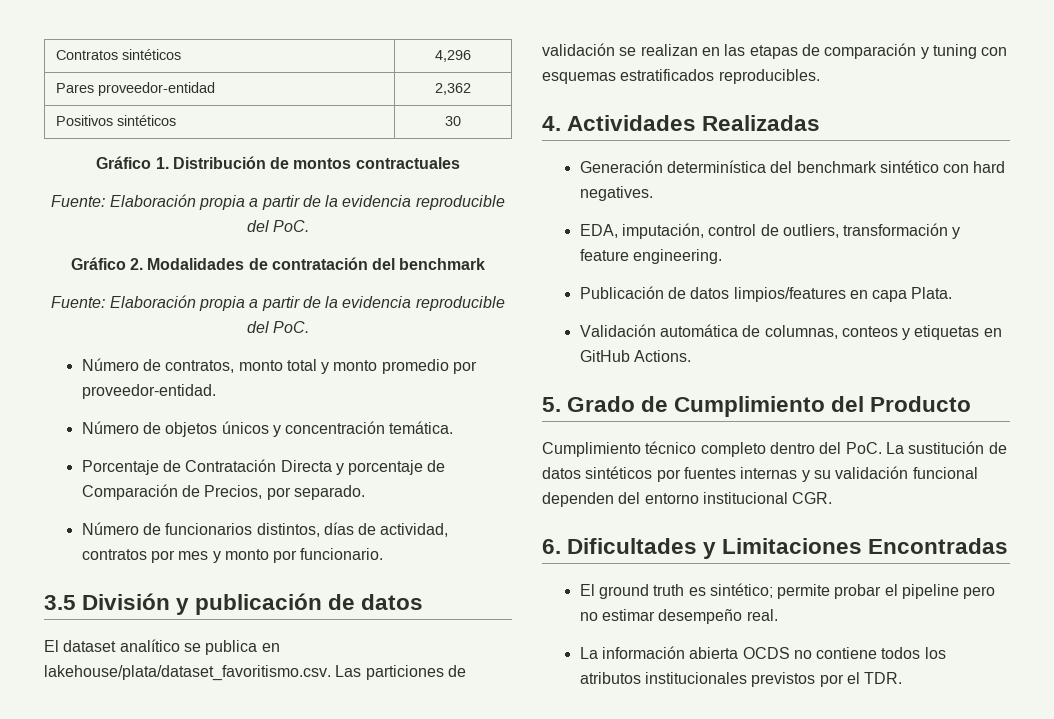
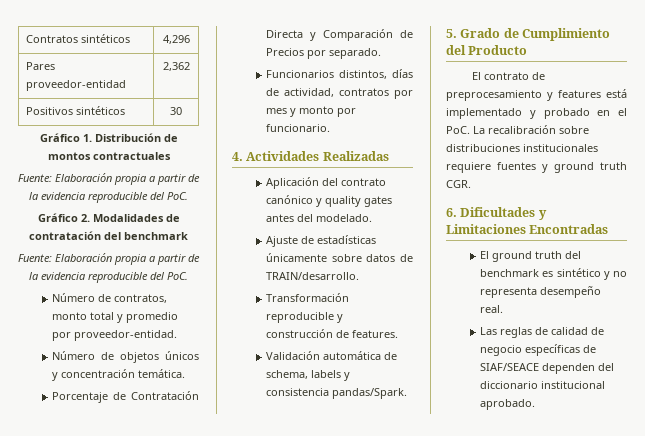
- Número de contratos, monto total y monto promedio por proveedor-entidad.
+ Número de contratos, monto total y promedio por proveedor-entidad.
- Porcentaje de Contratación Directa y porcentaje de Comparación de Precios, por separado.
+ Porcentaje de Contratación Directa y Comparación de Precios por separado.
- Número de funcionarios distintos, días de actividad, contratos por mes y monto por funcionario.
+ Funcionarios distintos, días de actividad, contratos por mes y monto por funcionario.
- 3.5 División y publicación de datos
- El dataset analítico se publica en lakehouse/plata/dataset_favoritismo.csv. Las particiones de validación se realizan en las etapas de comparación y tuning con esquemas estratificados reproducibles.
  4. Actividades Realizadas
- Generación determinística del benchmark sintético con hard negatives.
- EDA, imputación, control de outliers, transformación y feature engineering.
- Publicación de datos limpios/features en capa Plata.
- Validación automática de columnas, conteos y etiquetas en GitHub Actions.
+ Aplicación del contrato canónico y quality gates antes del modelado.
+ Ajuste de estadísticas únicamente sobre datos de TRAIN/desarrollo.
+ Transformación reproducible y construcción de features.
+ Validación automática de schema, labels y consistencia pandas/Spark.
- Cumplimiento técnico completo dentro del PoC. La sustitución de datos sintéticos por fuentes internas y su validación funcional dependen del entorno institucional CGR.
+ El contrato de preprocesamiento y features está implementado y probado en el PoC. La recalibración sobre distribuciones institucionales requiere fuentes y ground truth CGR.
- El ground truth es sintético; permite probar el pipeline pero no estimar desempeño real.
- La información abierta OCDS no contiene todos los atributos institucionales previstos por el TDR.
+ El ground truth del benchmark es sintético y no representa desempeño real.
+ Las reglas de calidad de negocio específicas de SIAF/SEACE dependen del diccionario institucional aprobado.

